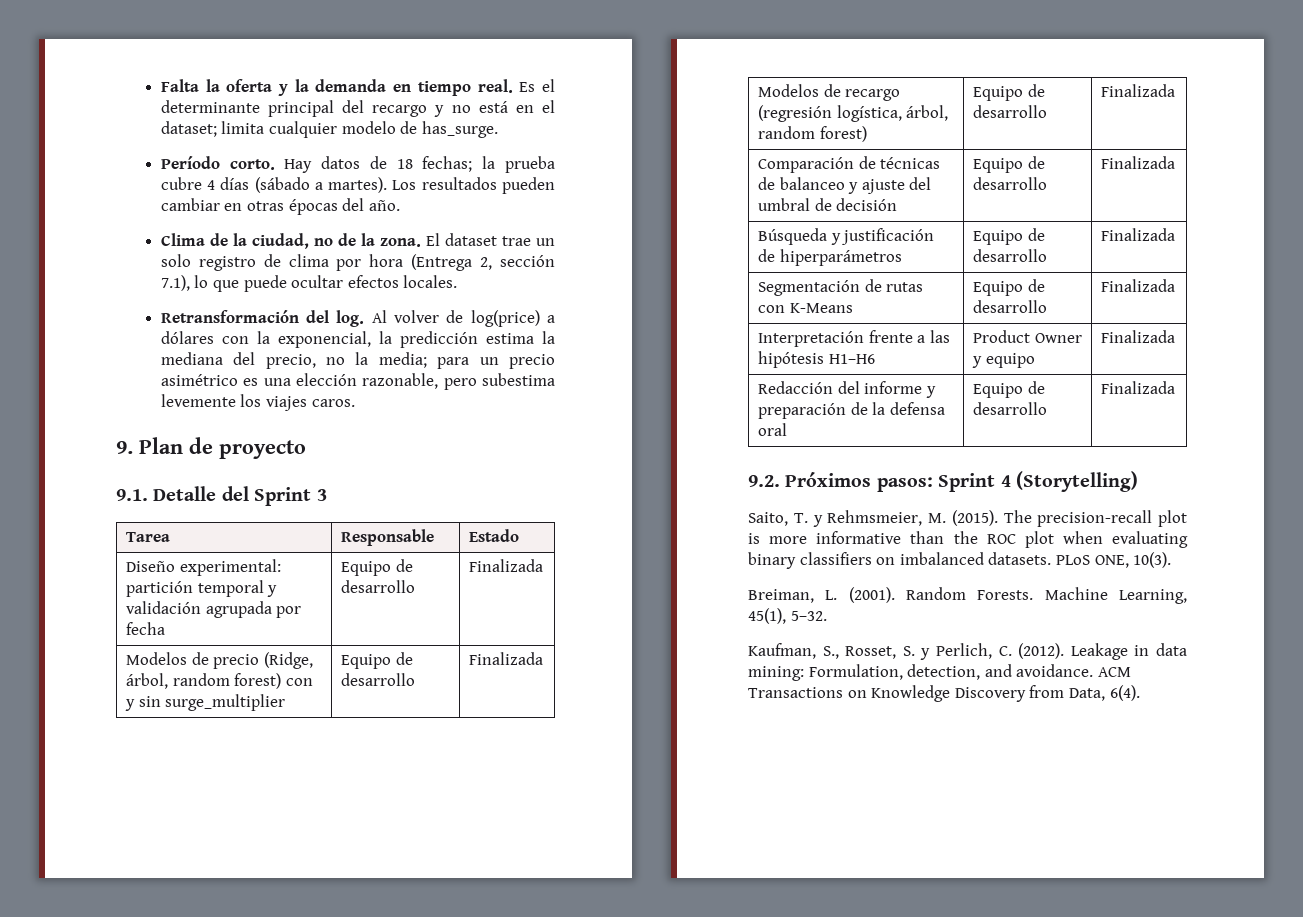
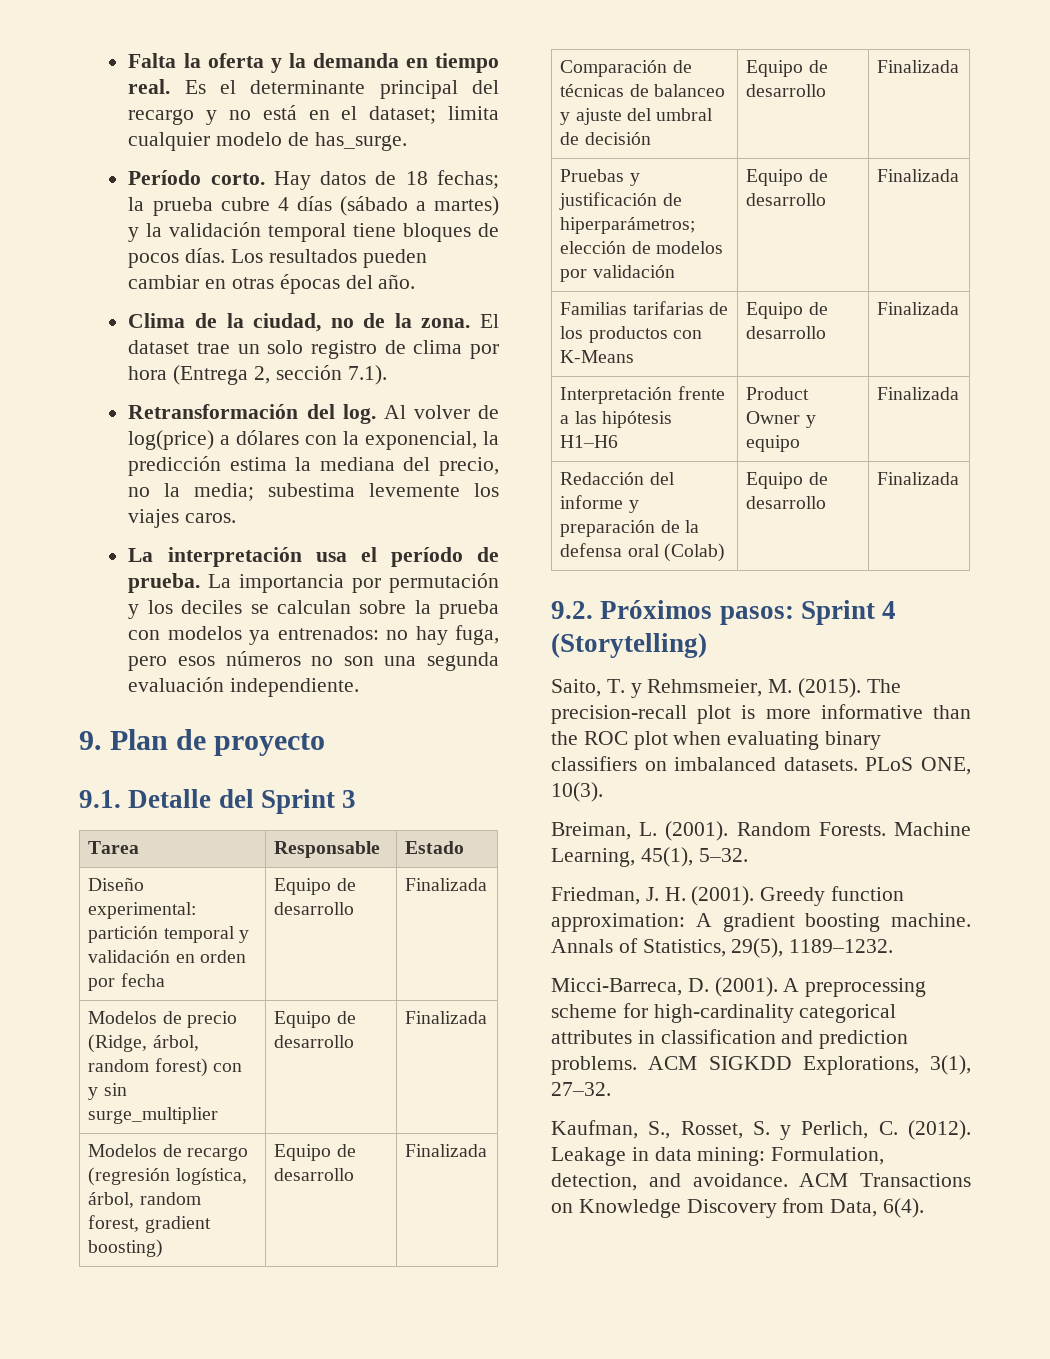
- Hay datos de 18 fechas; la prueba cubre 4 días (sábado a martes).
+ Hay datos de 18 fechas; la prueba cubre 4 días (sábado a martes) y la validación temporal tiene bloques de pocos días.
- El dataset trae un solo registro de clima por hora (Entrega 2, sección 7.1), lo que puede ocultar efectos locales.
+ El dataset trae un solo registro de clima por hora (Entrega 2, sección 7.1).
- Al volver de log(price) a dólares con la exponencial, la predicción estima la mediana del precio, no la media; para un precio asimétrico es una elección razonable, pero subestima levemente los viajes caros.
+ Al volver de log(price) a dólares con la exponencial, la predicción estima la mediana del precio, no la media; subestima levemente los viajes caros.
+ La interpretación usa el período de prueba. La importancia por permutación y los deciles se calculan sobre la prueba con modelos ya entrenados: no hay fuga, pero esos números no son una segunda evaluación independiente.
- Diseño experimental: partición temporal y validación agrupada por fecha | Equipo de desarrollo | Finalizada
+ Diseño experimental: partición temporal y validación en orden por fecha | Equipo de desarrollo | Finalizada
- Modelos de recargo (regresión logística, árbol, random forest) | Equipo de desarrollo | Finalizada
+ Modelos de recargo (regresión logística, árbol, random forest, gradient boosting) | Equipo de desarrollo | Finalizada
- Búsqueda y justificación de hiperparámetros | Equipo de desarrollo | Finalizada
- Segmentación de rutas con K-Means | Equipo de desarrollo | Finalizada
+ Pruebas y justificación de hiperparámetros; elección de modelos por validación | Equipo de desarrollo | Finalizada
+ Familias tarifarias de los productos con K-Means | Equipo de desarrollo | Finalizada
- Redacción del informe y preparación de la defensa oral | Equipo de desarrollo | Finalizada
+ Redacción del informe y preparación de la defensa oral (Colab) | Equipo de desarrollo | Finalizada
+ Friedman, J. H. (2001). Greedy function approximation: A gradient boosting machine. Annals of Statistics, 29(5), 1189–1232.
+ Micci-Barreca, D. (2001). A preprocessing scheme for high-cardinality categorical attributes in classification and prediction problems. ACM SIGKDD Explorations, 3(1), 27–32.

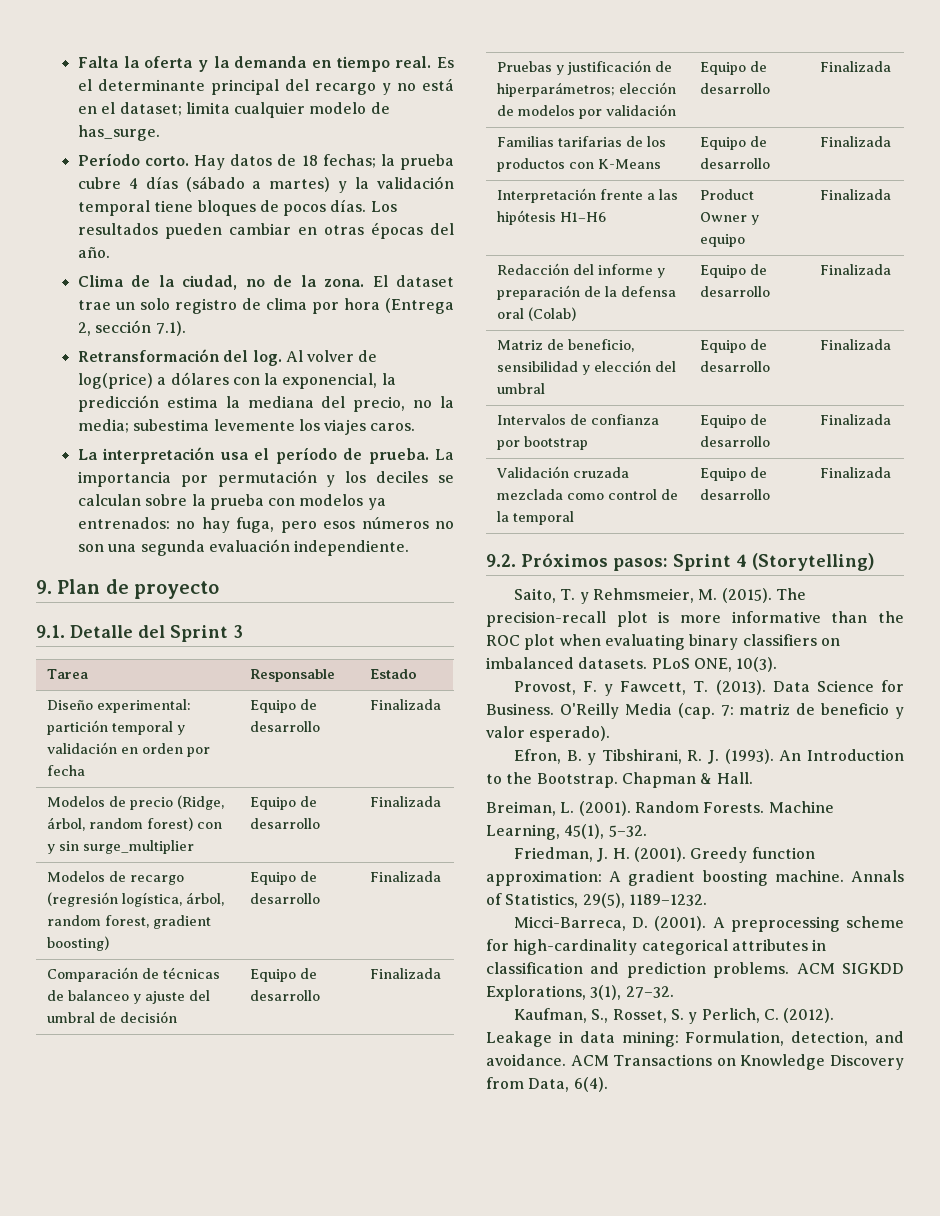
+ Matriz de beneficio, sensibilidad y elección del umbral | Equipo de desarrollo | Finalizada
+ Intervalos de confianza por bootstrap | Equipo de desarrollo | Finalizada
+ Validación cruzada mezclada como control de la temporal | Equipo de desarrollo | Finalizada
+ Provost, F. y Fawcett, T. (2013). Data Science for Business. O'Reilly Media (cap. 7: matriz de beneficio y valor esperado).
+ Efron, B. y Tibshirani, R. J. (1993). An Introduction to the Bootstrap. Chapman & Hall.

